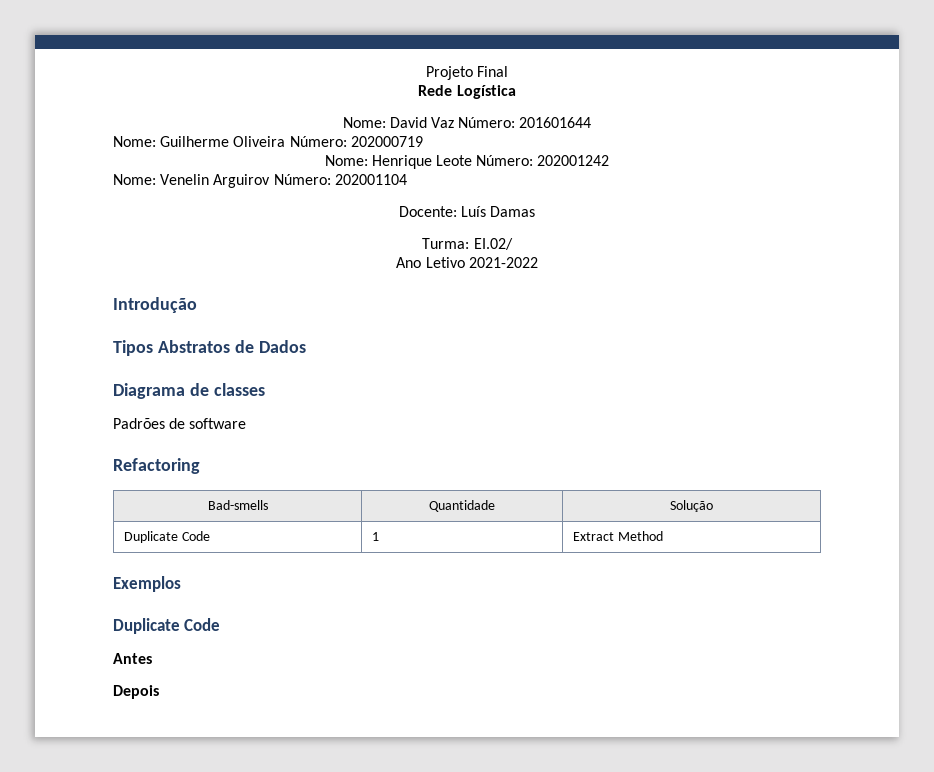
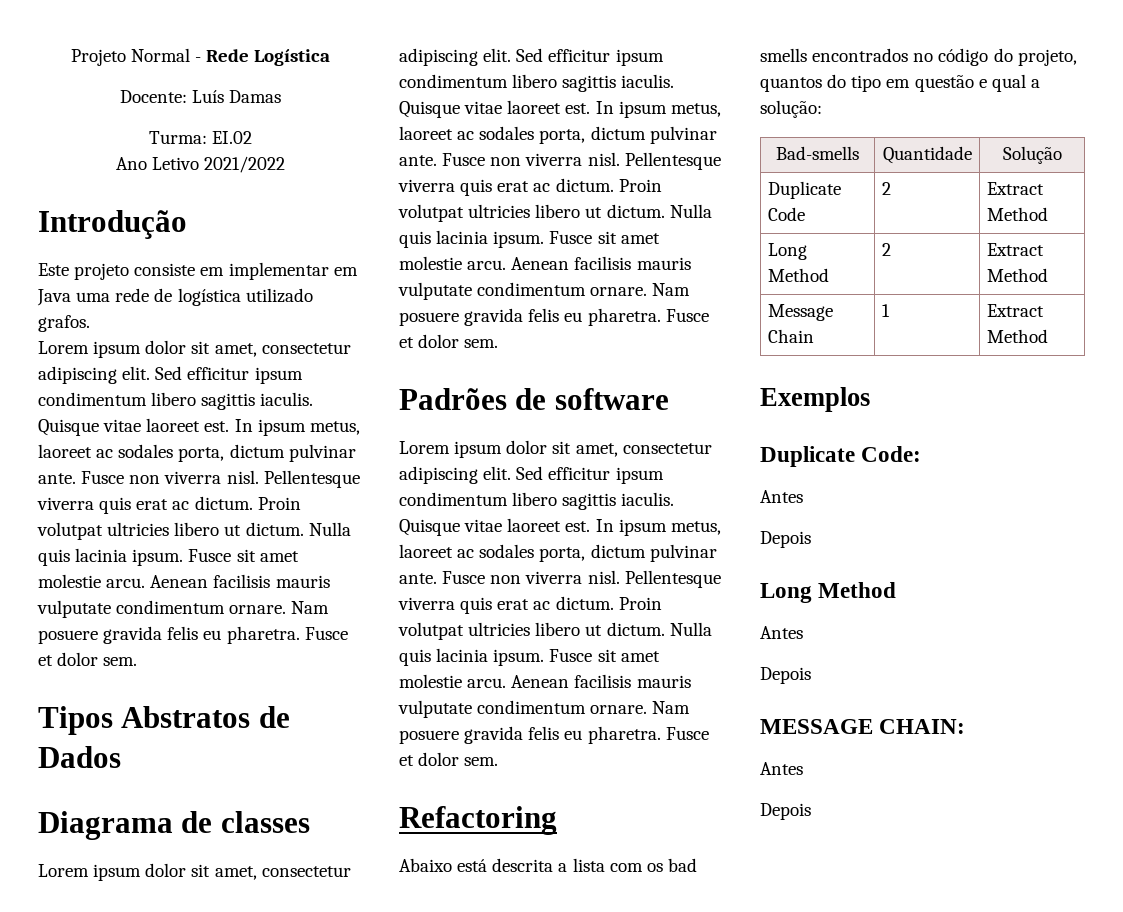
- Projeto Final
- Rede Logística
+ Projeto Normal - Rede Logística
- Nome: David Vaz Número: 201601644
- Nome: Guilherme Oliveira Número: 202000719
- Nome: Henrique Leote Número: 202001242
- Nome: Venelin Arguirov Número: 202001104
- Turma: EI.02/
+ Turma: EI.02
- Ano Letivo 2021-2022
+ Ano Letivo 2021/2022
+ Este projeto consiste em implementar em Java uma rede de logística utilizado grafos.
+ Lorem ipsum dolor sit amet, consectetur adipiscing elit. Sed efficitur ipsum condimentum libero sagittis iaculis. Quisque vitae laoreet est. In ipsum metus, laoreet ac sodales porta, dictum pulvinar ante. Fusce non viverra nisl. Pellentesque viverra quis erat ac dictum. Proin volutpat ultricies libero ut dictum. Nulla quis lacinia ipsum. Fusce sit amet molestie arcu. Aenean facilisis mauris vulputate condimentum ornare. Nam posuere gravida felis eu pharetra. Fusce et dolor sem.
  Diagrama de classes
+ Lorem ipsum dolor sit amet, consectetur adipiscing elit. Sed efficitur ipsum condimentum libero sagittis iaculis. Quisque vitae laoreet est. In ipsum metus, laoreet ac sodales porta, dictum pulvinar ante. Fusce non viverra nisl. Pellentesque viverra quis erat ac dictum. Proin volutpat ultricies libero ut dictum. Nulla quis lacinia ipsum. Fusce sit amet molestie arcu. Aenean facilisis mauris vulputate condimentum ornare. Nam posuere gravida felis eu pharetra. Fusce et dolor sem.
  Padrões de software
+ Lorem ipsum dolor sit amet, consectetur adipiscing elit. Sed efficitur ipsum condimentum libero sagittis iaculis. Quisque vitae laoreet est. In ipsum metus, laoreet ac sodales porta, dictum pulvinar ante. Fusce non viverra nisl. Pellentesque viverra quis erat ac dictum. Proin volutpat ultricies libero ut dictum. Nulla quis lacinia ipsum. Fusce sit amet molestie arcu. Aenean facilisis mauris vulputate condimentum ornare. Nam posuere gravida felis eu pharetra. Fusce et dolor sem.
  Refactoring
+ Abaixo está descrita a lista com os bad smells encontrados no código do projeto, quantos do tipo em questão e qual a solução:
- Duplicate Code | 1 | Extract Method
+ Duplicate Code | 2 | Extract Method
+ Long Method | 2 | Extract Method
+ Message Chain | 1 | Extract Method
  Exemplos
- Duplicate Code
+ Duplicate Code:
+ Antes
+ Depois
+ Long Method
+ Antes
+ Depois
+ MESSAGE CHAIN:

